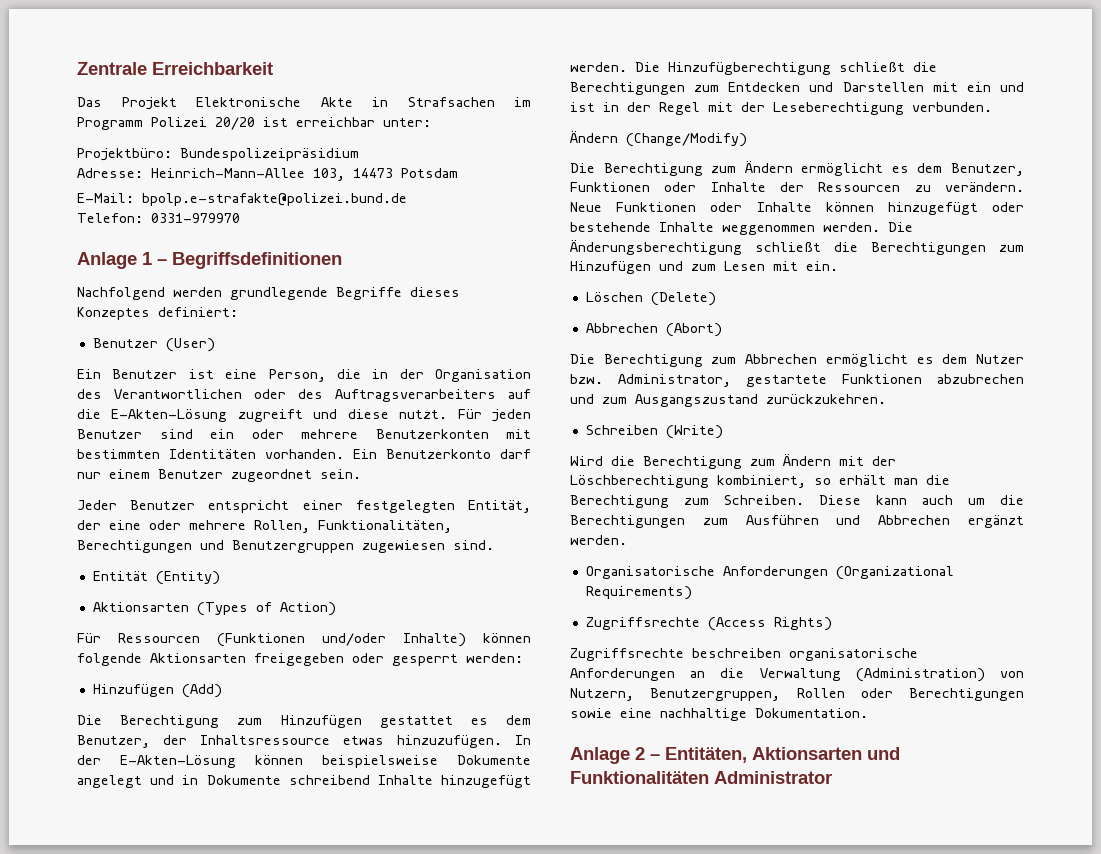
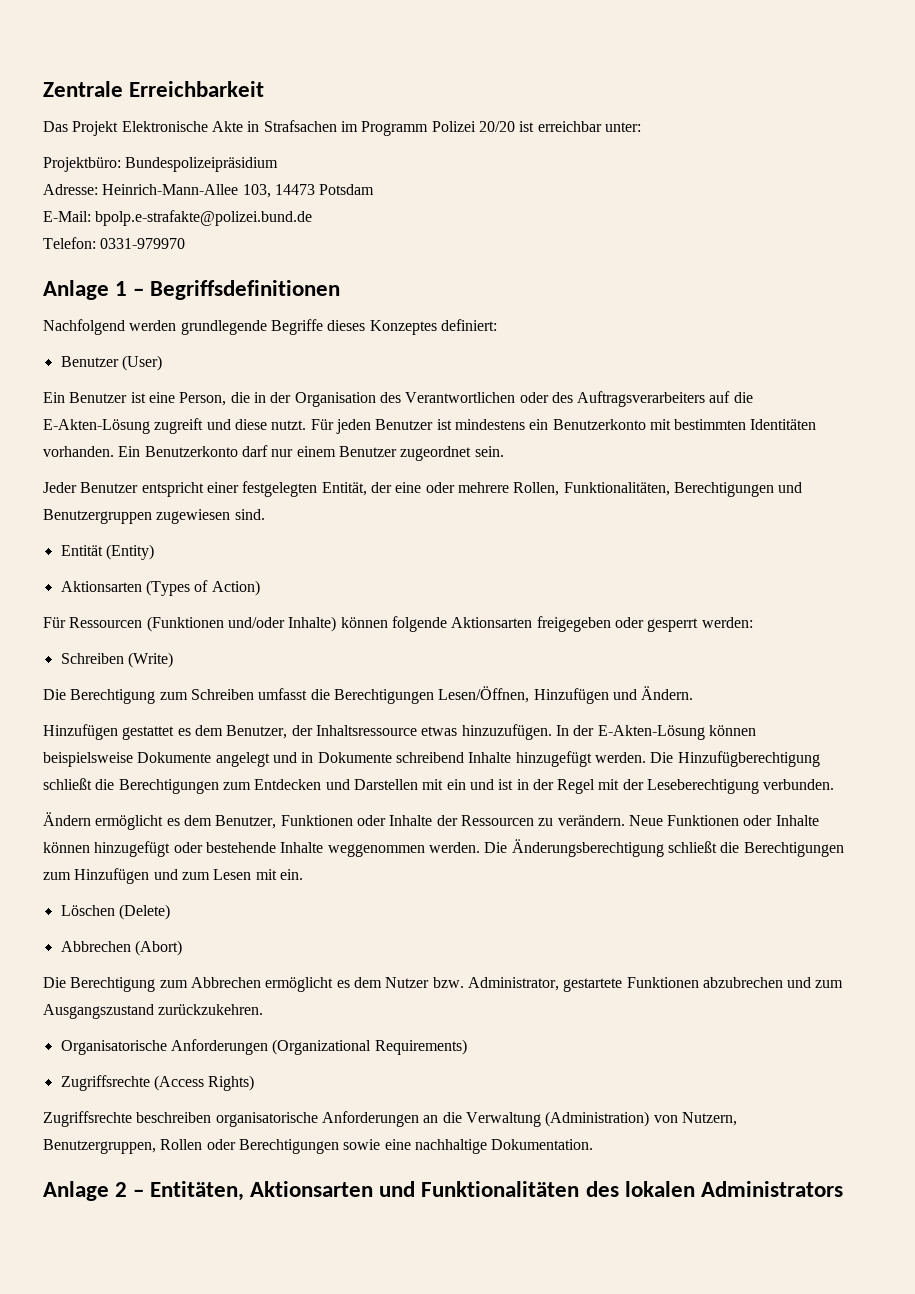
- Für jeden Benutzer sind ein oder mehrere Benutzerkonten mit bestimmten Identitäten vorhanden.
+ Für jeden Benutzer ist mindestens ein Benutzerkonto mit bestimmten Identitäten vorhanden.
- Hinzufügen (Add)
- Die Berechtigung zum Hinzufügen gestattet es dem Benutzer, der Inhaltsressource etwas hinzuzufügen.
+ Schreiben (Write)
+ Die Berechtigung zum Schreiben umfasst die Berechtigungen Lesen/Öffnen, Hinzufügen und Ändern.
+ Hinzufügen gestattet es dem Benutzer, der Inhaltsressource etwas hinzuzufügen.
- Ändern (Change/Modify)
- Die Berechtigung zum Ändern ermöglicht es dem Benutzer, Funktionen oder Inhalte der Ressourcen zu verändern.
+ Ändern ermöglicht es dem Benutzer, Funktionen oder Inhalte der Ressourcen zu verändern.
- Schreiben (Write)
- Wird die Berechtigung zum Ändern mit der Löschberechtigung kombiniert, so erhält man die Berechtigung zum Schreiben. Diese kann auch um die Berechtigungen zum Ausführen und Abbrechen ergänzt werden.
- Anlage 2 – Entitäten, Aktionsarten und Funktionalitäten Administrator
+ Anlage 2 – Entitäten, Aktionsarten und Funktionalitäten des lokalen Administrators

